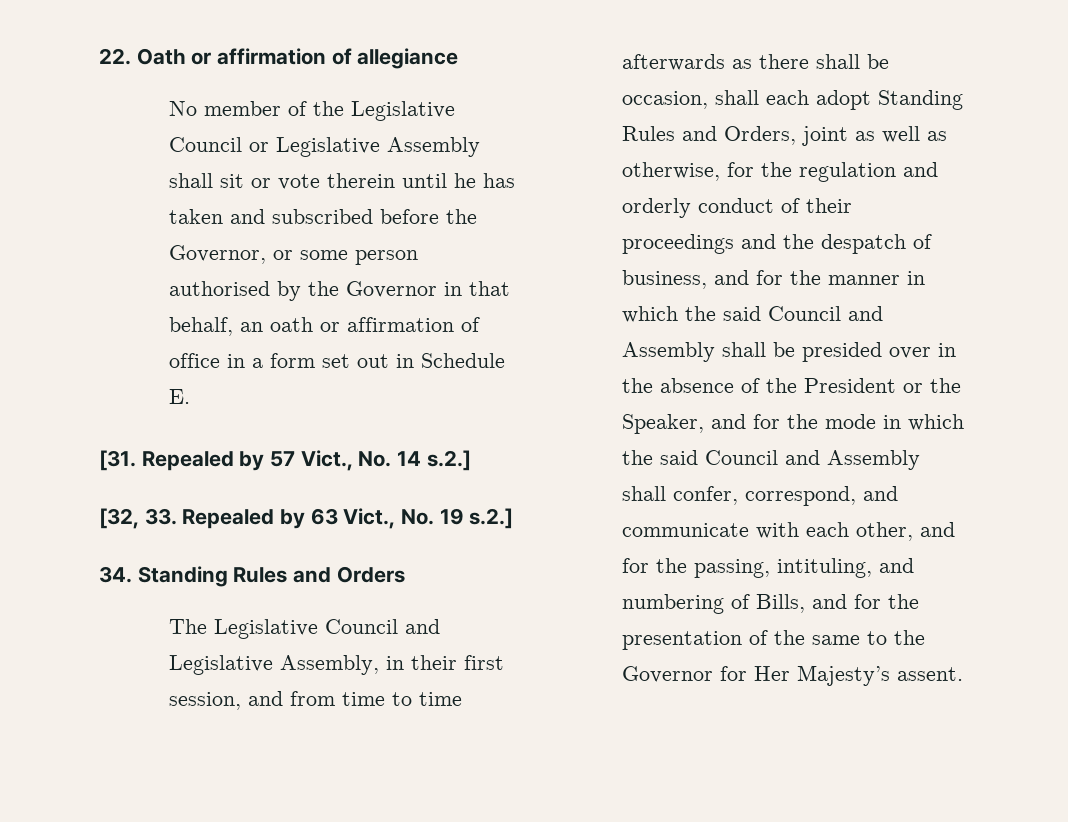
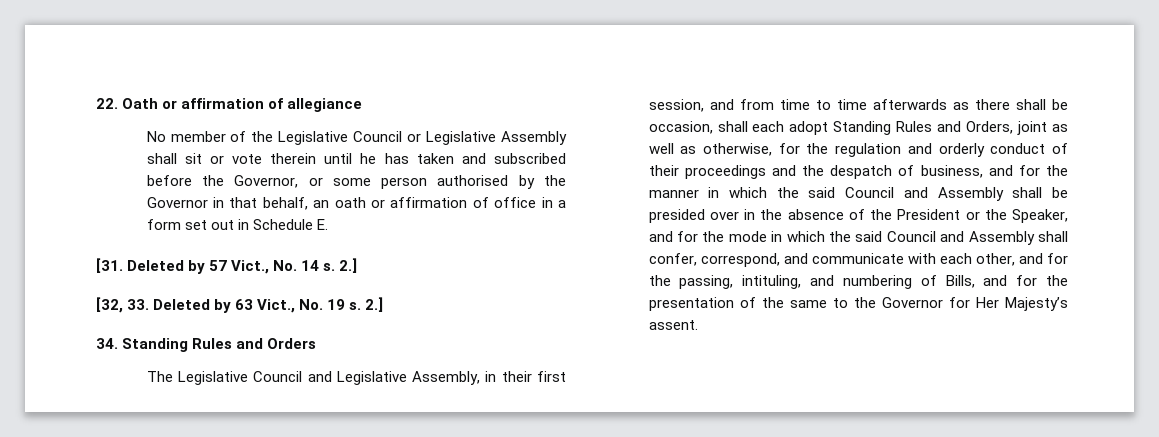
- [31. Repealed by 57 Vict., No. 14 s.2.]
+ [31. Deleted by 57 Vict., No. 14 s. 2.]
- [32, 33. Repealed by 63 Vict., No. 19 s.2.]
+ [32, 33. Deleted by 63 Vict., No. 19 s. 2.]

